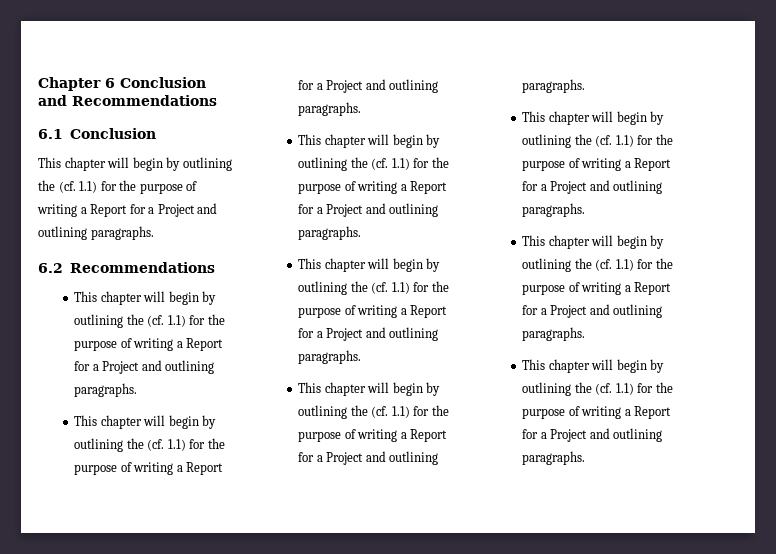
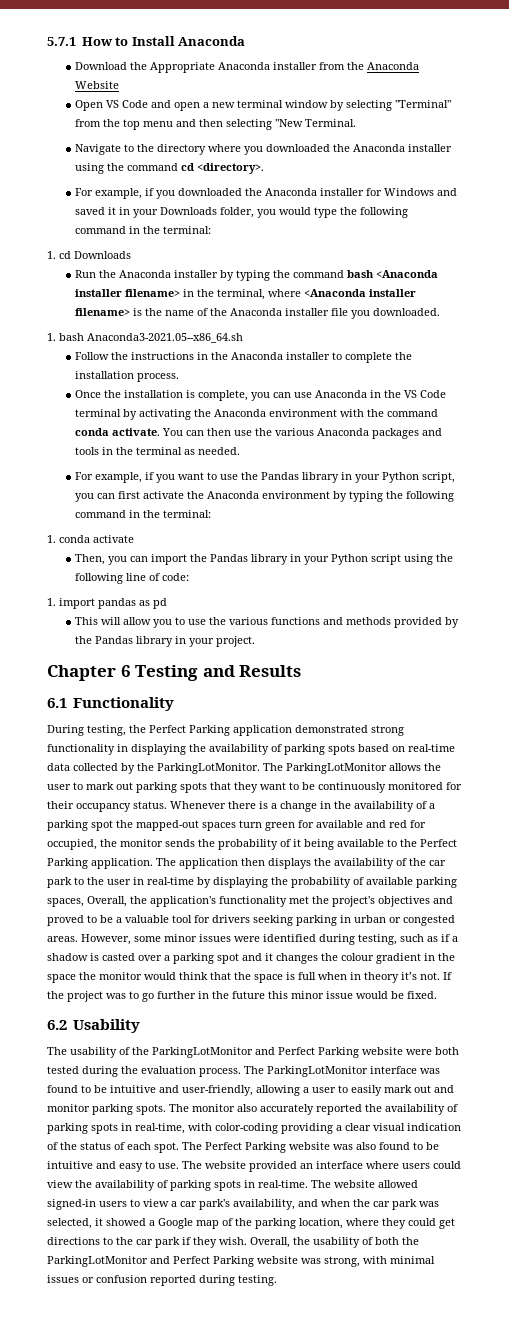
- Chapter 6 Conclusion and Recommendations
- 6.1 Conclusion
- This chapter will begin by outlining the (cf. 1.1) for the purpose of writing a Report for a Project and outlining paragraphs.
- 6.2 Recommendations
- This chapter will begin by outlining the (cf. 1.1) for the purpose of writing a Report for a Project and outlining paragraphs.
- This chapter will begin by outlining the (cf. 1.1) for the purpose of writing a Report for a Project and outlining paragraphs.
- This chapter will begin by outlining the (cf. 1.1) for the purpose of writing a Report for a Project and outlining paragraphs.
- This chapter will begin by outlining the (cf. 1.1) for the purpose of writing a Report for a Project and outlining paragraphs.
- This chapter will begin by outlining the (cf. 1.1) for the purpose of writing a Report for a Project and outlining paragraphs.
- This chapter will begin by outlining the (cf. 1.1) for the purpose of writing a Report for a Project and outlining paragraphs.
- This chapter will begin by outlining the (cf. 1.1) for the purpose of writing a Report for a Project and outlining paragraphs.
- This chapter will begin by outlining the (cf. 1.1) for the purpose of writing a Report for a Project and outlining paragraphs.
+ 5.7.1 How to Install Anaconda
+ Download the Appropriate Anaconda installer from the Anaconda Website
+ Open VS Code and open a new terminal window by selecting "Terminal" from the top menu and then selecting "New Terminal.
+ Navigate to the directory where you downloaded the Anaconda installer using the command cd <directory>.
+ For example, if you downloaded the Anaconda installer for Windows and saved it in your Downloads folder, you would type the following command in the terminal:
+ 1. cd Downloads
+ Run the Anaconda installer by typing the command bash <Anaconda installer filename> in the terminal, where <Anaconda installer filename> is the name of the Anaconda installer file you downloaded.
+ 1. bash Anaconda3-2021.05--x86_64.sh
+ Follow the instructions in the Anaconda installer to complete the installation process.
+ Once the installation is complete, you can use Anaconda in the VS Code terminal by activating the Anaconda environment with the command conda activate. You can then use the various Anaconda packages and tools in the terminal as needed.
+ For example, if you want to use the Pandas library in your Python script, you can first activate the Anaconda environment by typing the following command in the terminal:
+ 1. conda activate
+ Then, you can import the Pandas library in your Python script using the following line of code:
+ 1. import pandas as pd
+ This will allow you to use the various functions and methods provided by the Pandas library in your project.
+ Chapter 6 Testing and Results
+ 6.1 Functionality
+ During testing, the Perfect Parking application demonstrated strong functionality in displaying the availability of parking spots based on real-time data collected by the ParkingLotMonitor. The ParkingLotMonitor allows the user to mark out parking spots that they want to be continuously monitored for their occupancy status. Whenever there is a change in the availability of a parking spot the mapped-out spaces turn green for available and red for occupied, the monitor sends the probability of it being available to the Perfect Parking application. The application then displays the availability of the car park to the user in real-time by displaying the probability of available parking spaces, Overall, the application's functionality met the project's objectives and proved to be a valuable tool for drivers seeking parking in urban or congested areas. However, some minor issues were identified during testing, such as if a shadow is casted over a parking spot and it changes the colour gradient in the space the monitor would think that the space is full when in theory it’s not. If the project was to go further in the future this minor issue would be fixed.
+ 6.2 Usability
+ The usability of the ParkingLotMonitor and Perfect Parking website were both tested during the evaluation process. The ParkingLotMonitor interface was found to be intuitive and user-friendly, allowing a user to easily mark out and monitor parking spots. The monitor also accurately reported the availability of parking spots in real-time, with color-coding providing a clear visual indication of the status of each spot. The Perfect Parking website was also found to be intuitive and easy to use. The website provided an interface where users could view the availability of parking spots in real-time. The website allowed signed-in users to view a car park's availability, and when the car park was selected, it showed a Google map of the parking location, where they could get directions to the car park if they wish. Overall, the usability of both the ParkingLotMonitor and Perfect Parking website was strong, with minimal issues or confusion reported during testing.

